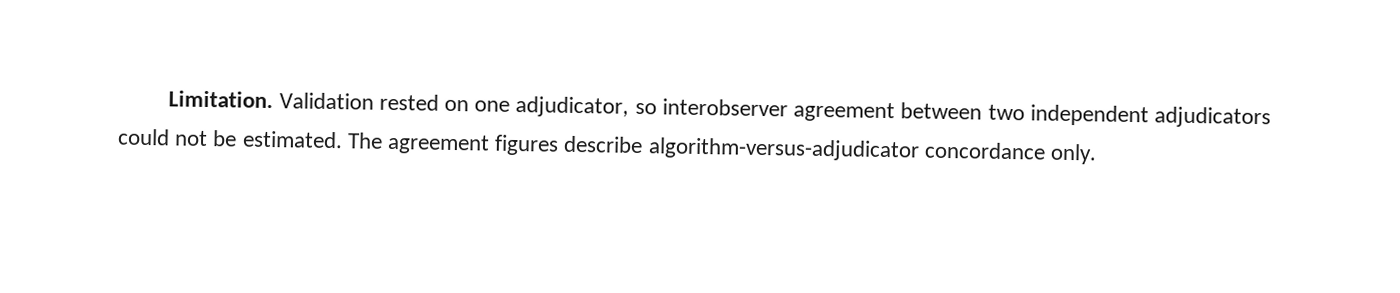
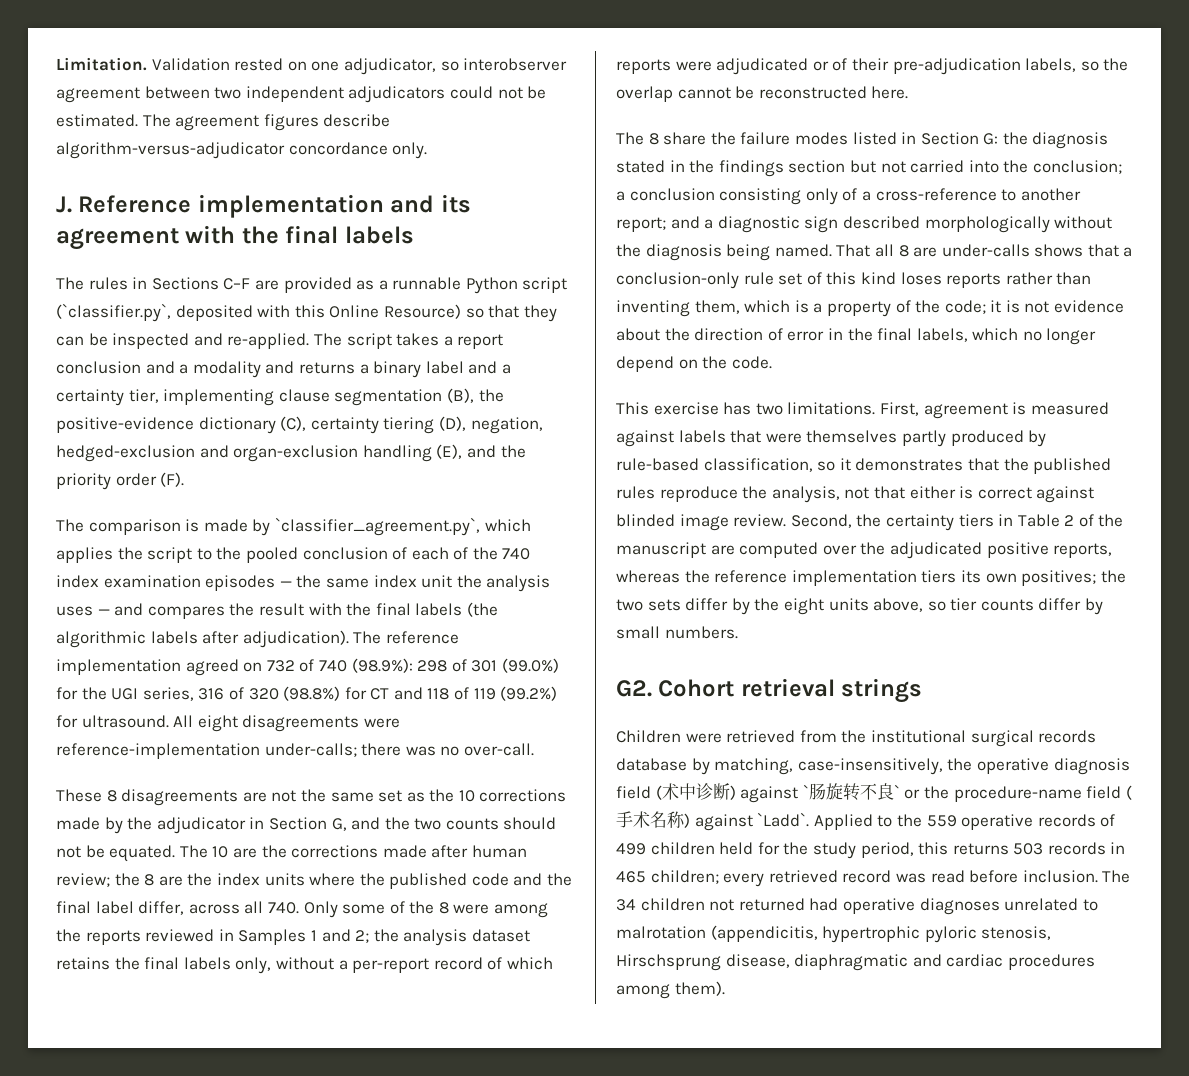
+ J. Reference implementation and its agreement with the final labels
+ The rules in Sections C–F are provided as a runnable Python script (`classifier.py`, deposited with this Online Resource) so that they can be inspected and re-applied. The script takes a report conclusion and a modality and returns a binary label and a certainty tier, implementing clause segmentation (B), the positive-evidence dictionary (C), certainty tiering (D), negation, hedged-exclusion and organ-exclusion handling (E), and the priority order (F).
+ The comparison is made by `classifier_agreement.py`, which applies the script to the pooled conclusion of each of the 740 index examination episodes — the same index unit the analysis uses — and compares the result with the final labels (the algorithmic labels after adjudication). The reference implementation agreed on 732 of 740 (98.9%): 298 of 301 (99.0%) for the UGI series, 316 of 320 (98.8%) for CT and 118 of 119 (99.2%) for ultrasound. All eight disagreements were reference-implementation under-calls; there was no over-call.
+ These 8 disagreements are not the same set as the 10 corrections made by the adjudicator in Section G, and the two counts should not be equated. The 10 are the corrections made after human review; the 8 are the index units where the published code and the final label differ, across all 740. Only some of the 8 were among the reports reviewed in Samples 1 and 2; the analysis dataset retains the final labels only, without a per-report record of which reports were adjudicated or of their pre-adjudication labels, so the overlap cannot be reconstructed here.
+ The 8 share the failure modes listed in Section G: the diagnosis stated in the findings section but not carried into the conclusion; a conclusion consisting only of a cross-reference to another report; and a diagnostic sign described morphologically without the diagnosis being named. That all 8 are under-calls shows that a conclusion-only rule set of this kind loses reports rather than inventing them, which is a property of the code; it is not evidence about the direction of error in the final labels, which no longer depend on the code.
+ This exercise has two limitations. First, agreement is measured against labels that were themselves partly produced by rule-based classification, so it demonstrates that the published rules reproduce the analysis, not that either is correct against blinded image review. Second, the certainty tiers in Table 2 of the manuscript are computed over the adjudicated positive reports, whereas the reference implementation tiers its own positives; the two sets differ by the eight units above, so tier counts differ by small numbers.
+ G2. Cohort retrieval strings
+ Children were retrieved from the institutional surgical records database by matching, case-insensitively, the operative diagnosis field (术中诊断) against `肠旋转不良` or the procedure-name field (手术名称) against `Ladd`. Applied to the 559 operative records of 499 children held for the study period, this returns 503 records in 465 children; every retrieved record was read before inclusion. The 34 children not returned had operative diagnoses unrelated to malrotation (appendicitis, hypertrophic pyloric stenosis, Hirschsprung disease, diaphragmatic and cardiac procedures among them).

